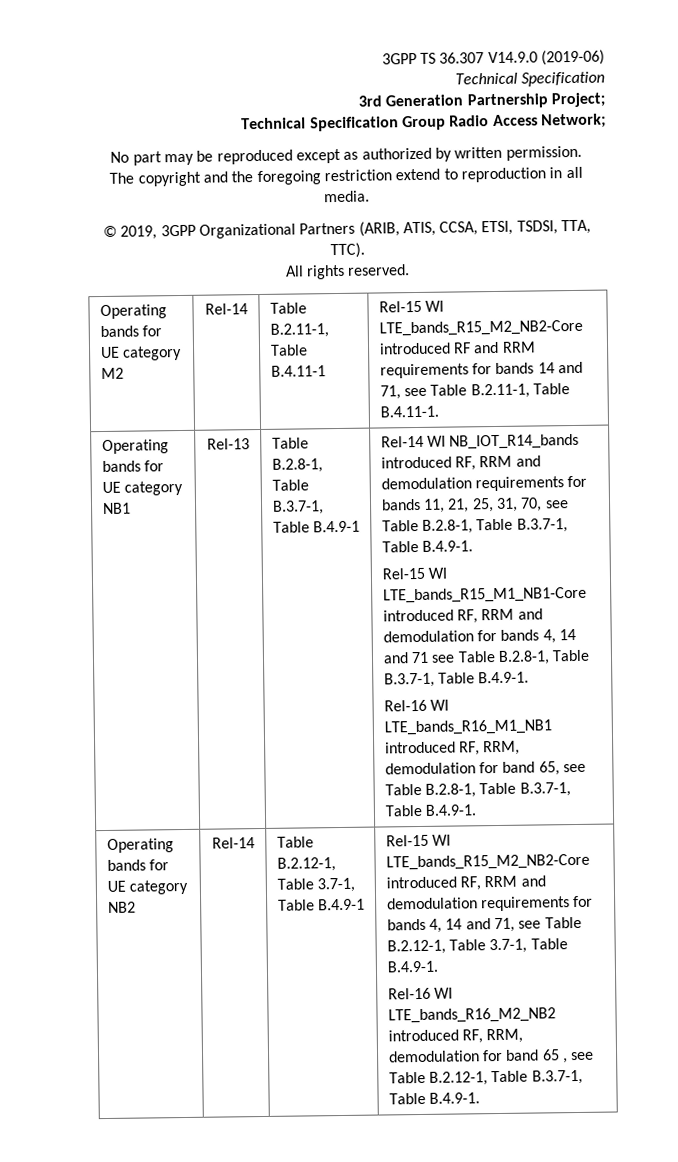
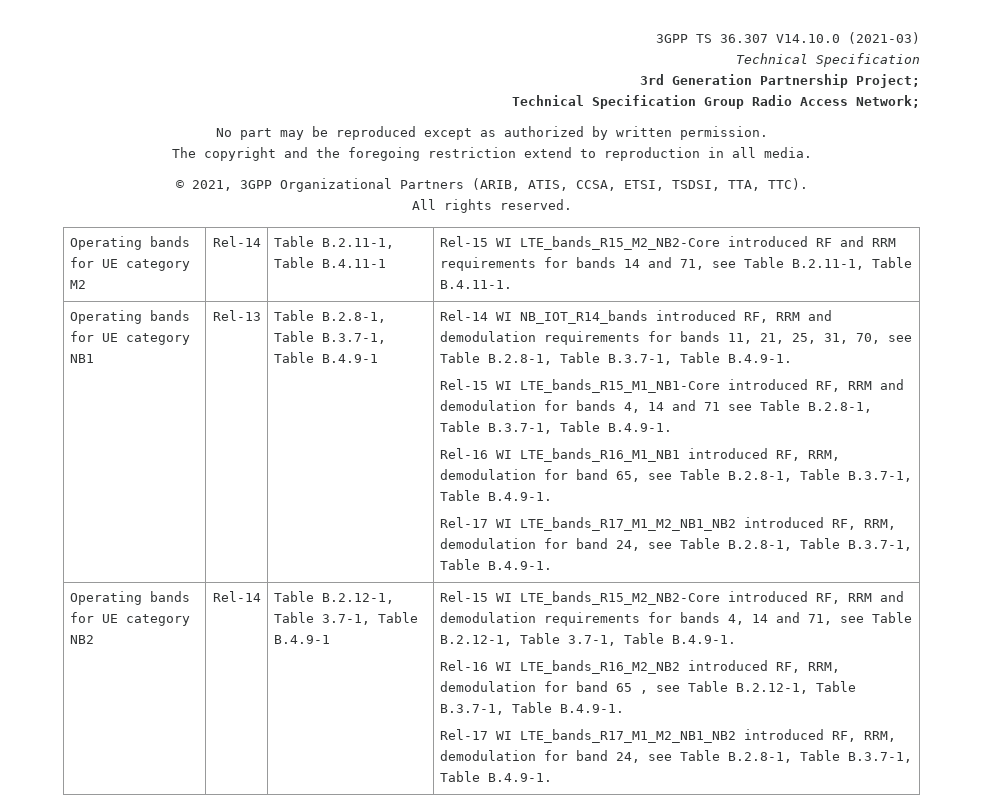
- 3GPP TS 36.307 V14.9.0 (2019-06)
+ 3GPP TS 36.307 V14.10.0 (2021-03)
- © 2019, 3GPP Organizational Partners (ARIB, ATIS, CCSA, ETSI, TSDSI, TTA, TTC).
+ © 2021, 3GPP Organizational Partners (ARIB, ATIS, CCSA, ETSI, TSDSI, TTA, TTC).
  Rel-16 WI LTE_bands_R16_M1_NB1 introduced RF, RRM, demodulation for band 65, see Table B.2.8-1, Table B.3.7-1, Table B.4.9-1.
+ Rel-17 WI LTE_bands_R17_M1_M2_NB1_NB2 introduced RF, RRM, demodulation for band 24, see Table B.2.8-1, Table B.3.7-1, Table B.4.9-1.
  Rel-16 WI LTE_bands_R16_M2_NB2 introduced RF, RRM, demodulation for band 65 , see Table B.2.12-1, Table B.3.7-1, Table B.4.9-1.
+ Rel-17 WI LTE_bands_R17_M1_M2_NB1_NB2 introduced RF, RRM, demodulation for band 24, see Table B.2.8-1, Table B.3.7-1, Table B.4.9-1.

